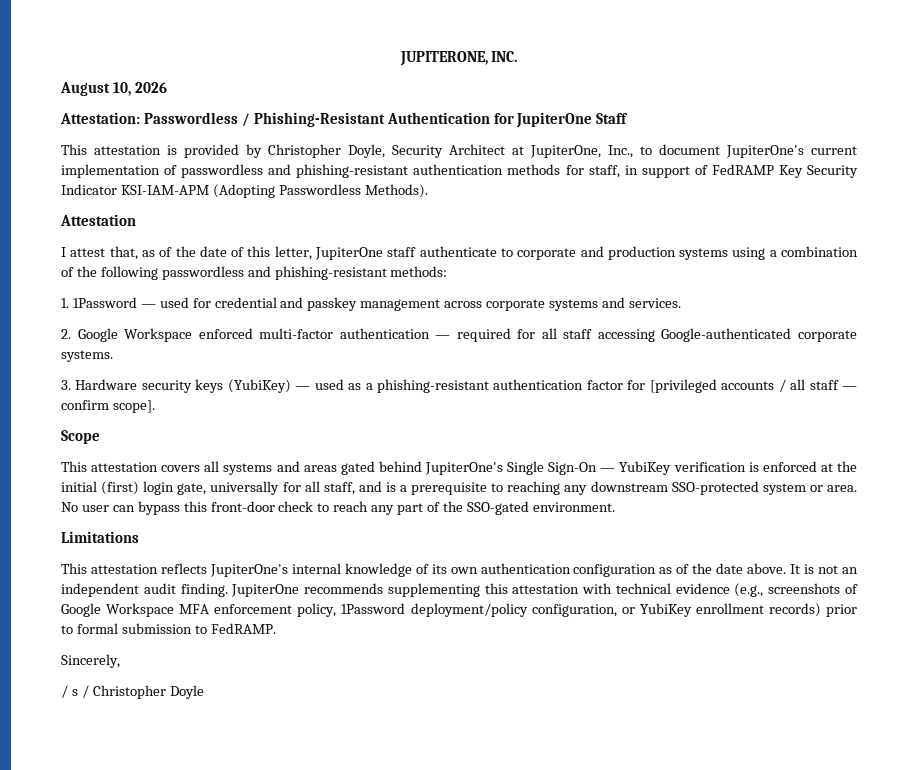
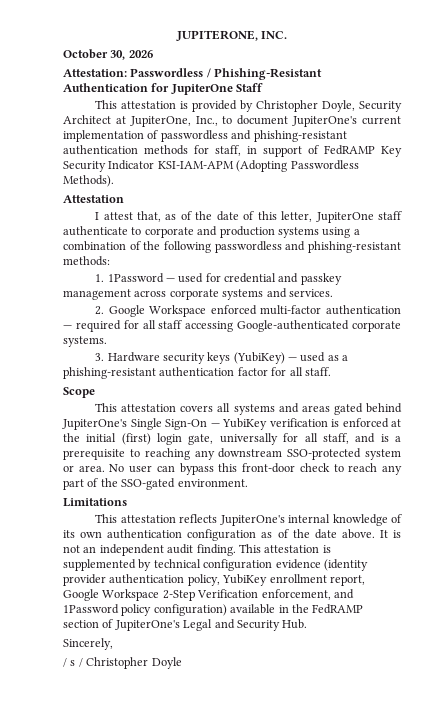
- August 10, 2026
+ October 30, 2026
- 3. Hardware security keys (YubiKey) — used as a phishing-resistant authentication factor for [privileged accounts / all staff — confirm scope].
+ 3. Hardware security keys (YubiKey) — used as a phishing-resistant authentication factor for all staff.
- JupiterOne recommends supplementing this attestation with technical evidence (e.g., screenshots of Google Workspace MFA enforcement policy, 1Password deployment/policy configuration, or YubiKey enrollment records) prior to formal submission to FedRAMP.
+ This attestation is supplemented by technical configuration evidence (identity provider authentication policy, YubiKey enrollment report, Google Workspace 2-Step Verification enforcement, and 1Password policy configuration) available in the FedRAMP section of JupiterOne's Legal and Security Hub.

